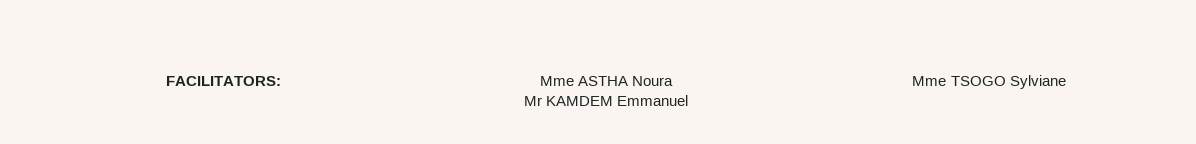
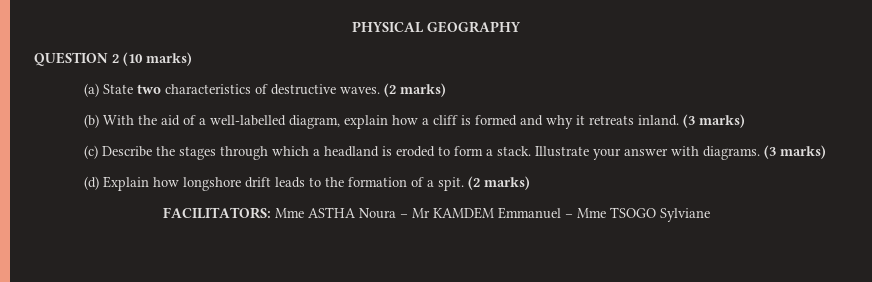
+ PHYSICAL GEOGRAPHY
+ QUESTION 2 (10 marks)
+ (a) State two characteristics of destructive waves. (2 marks)
+ (b) With the aid of a well-labelled diagram, explain how a cliff is formed and why it retreats inland. (3 marks)
+ (c) Describe the stages through which a headland is eroded to form a stack. Illustrate your answer with diagrams. (3 marks)
+ (d) Explain how longshore drift leads to the formation of a spit. (2 marks)
- FACILITATORS:
- Mme ASTHA Noura
- Mr KAMDEM Emmanuel
- Mme TSOGO Sylviane
+ FACILITATORS: Mme ASTHA Noura – Mr KAMDEM Emmanuel – Mme TSOGO Sylviane

